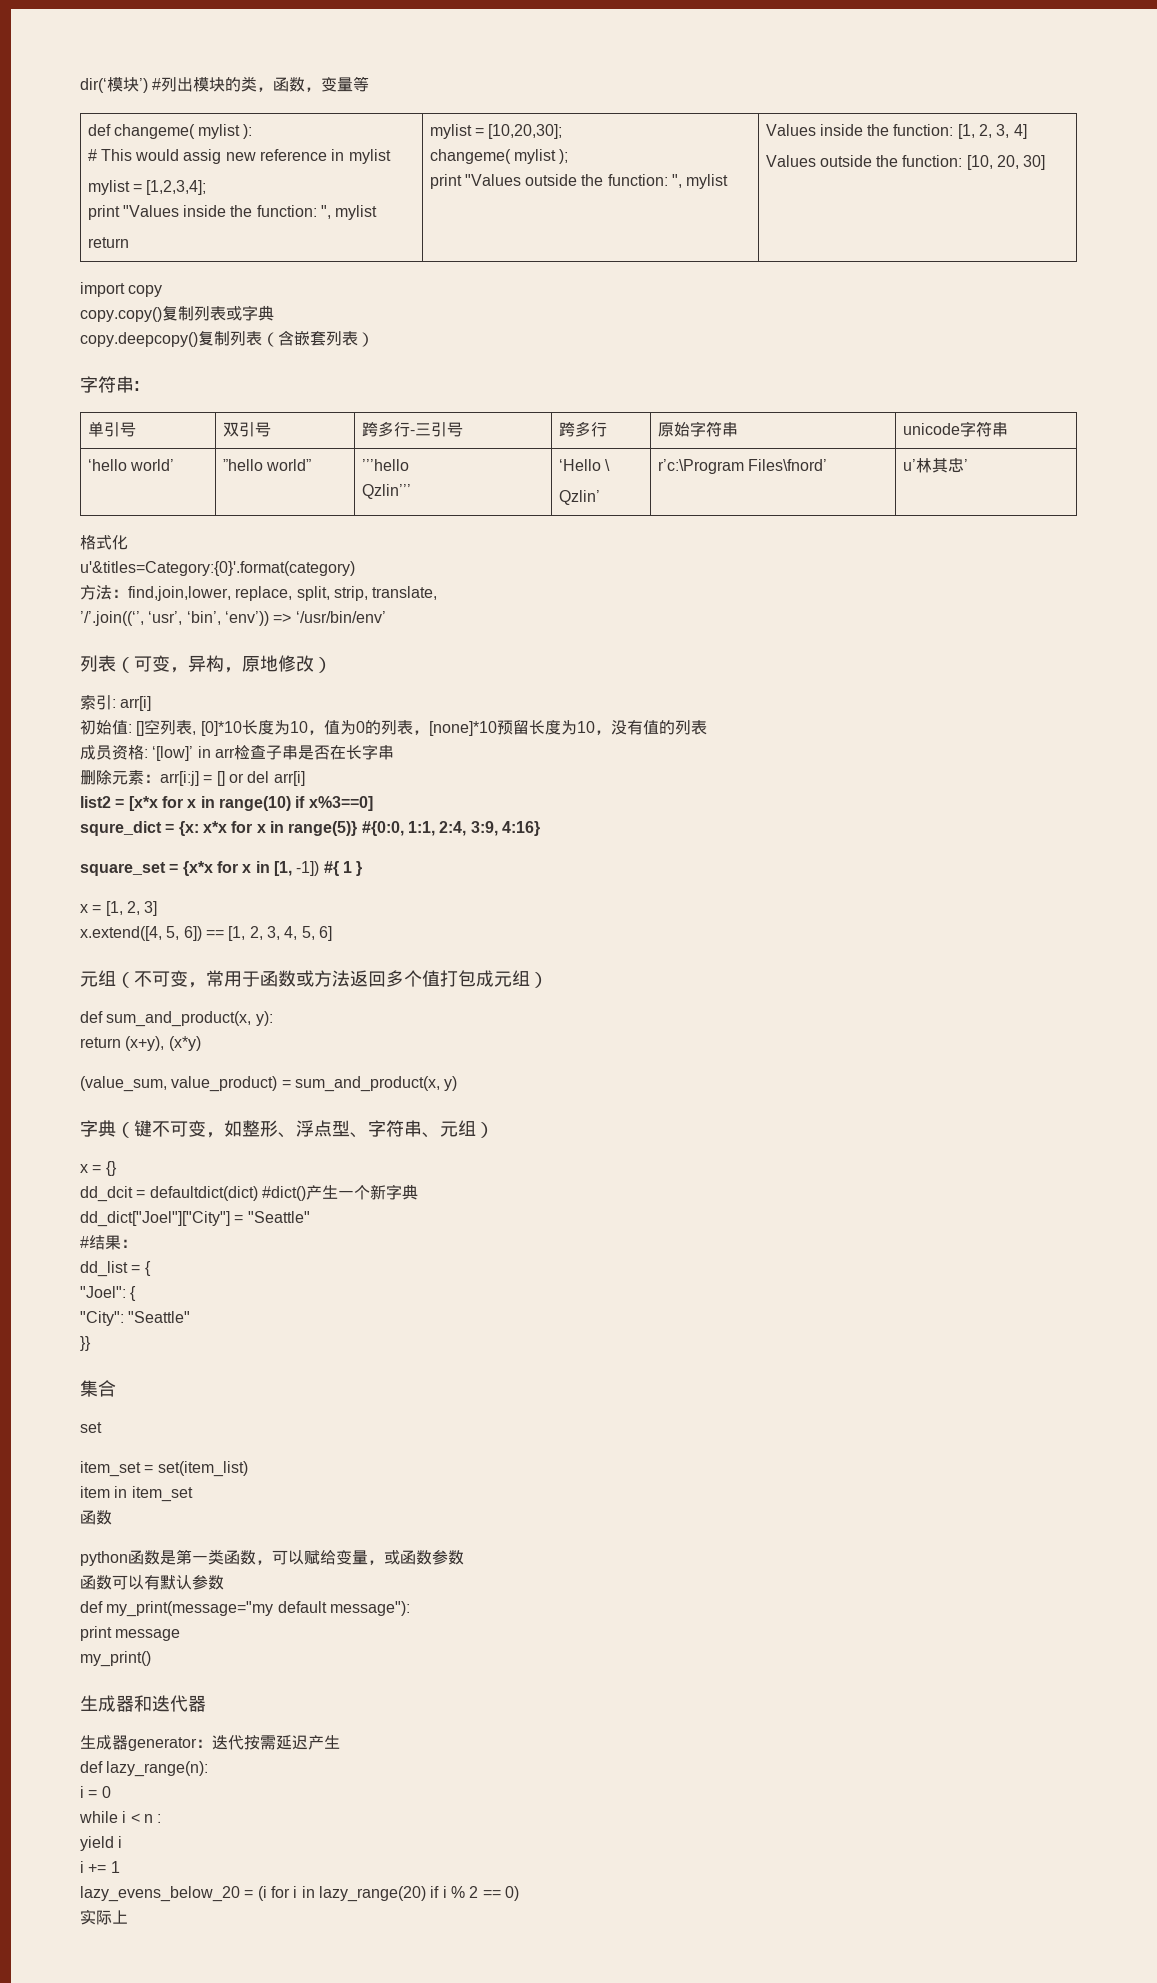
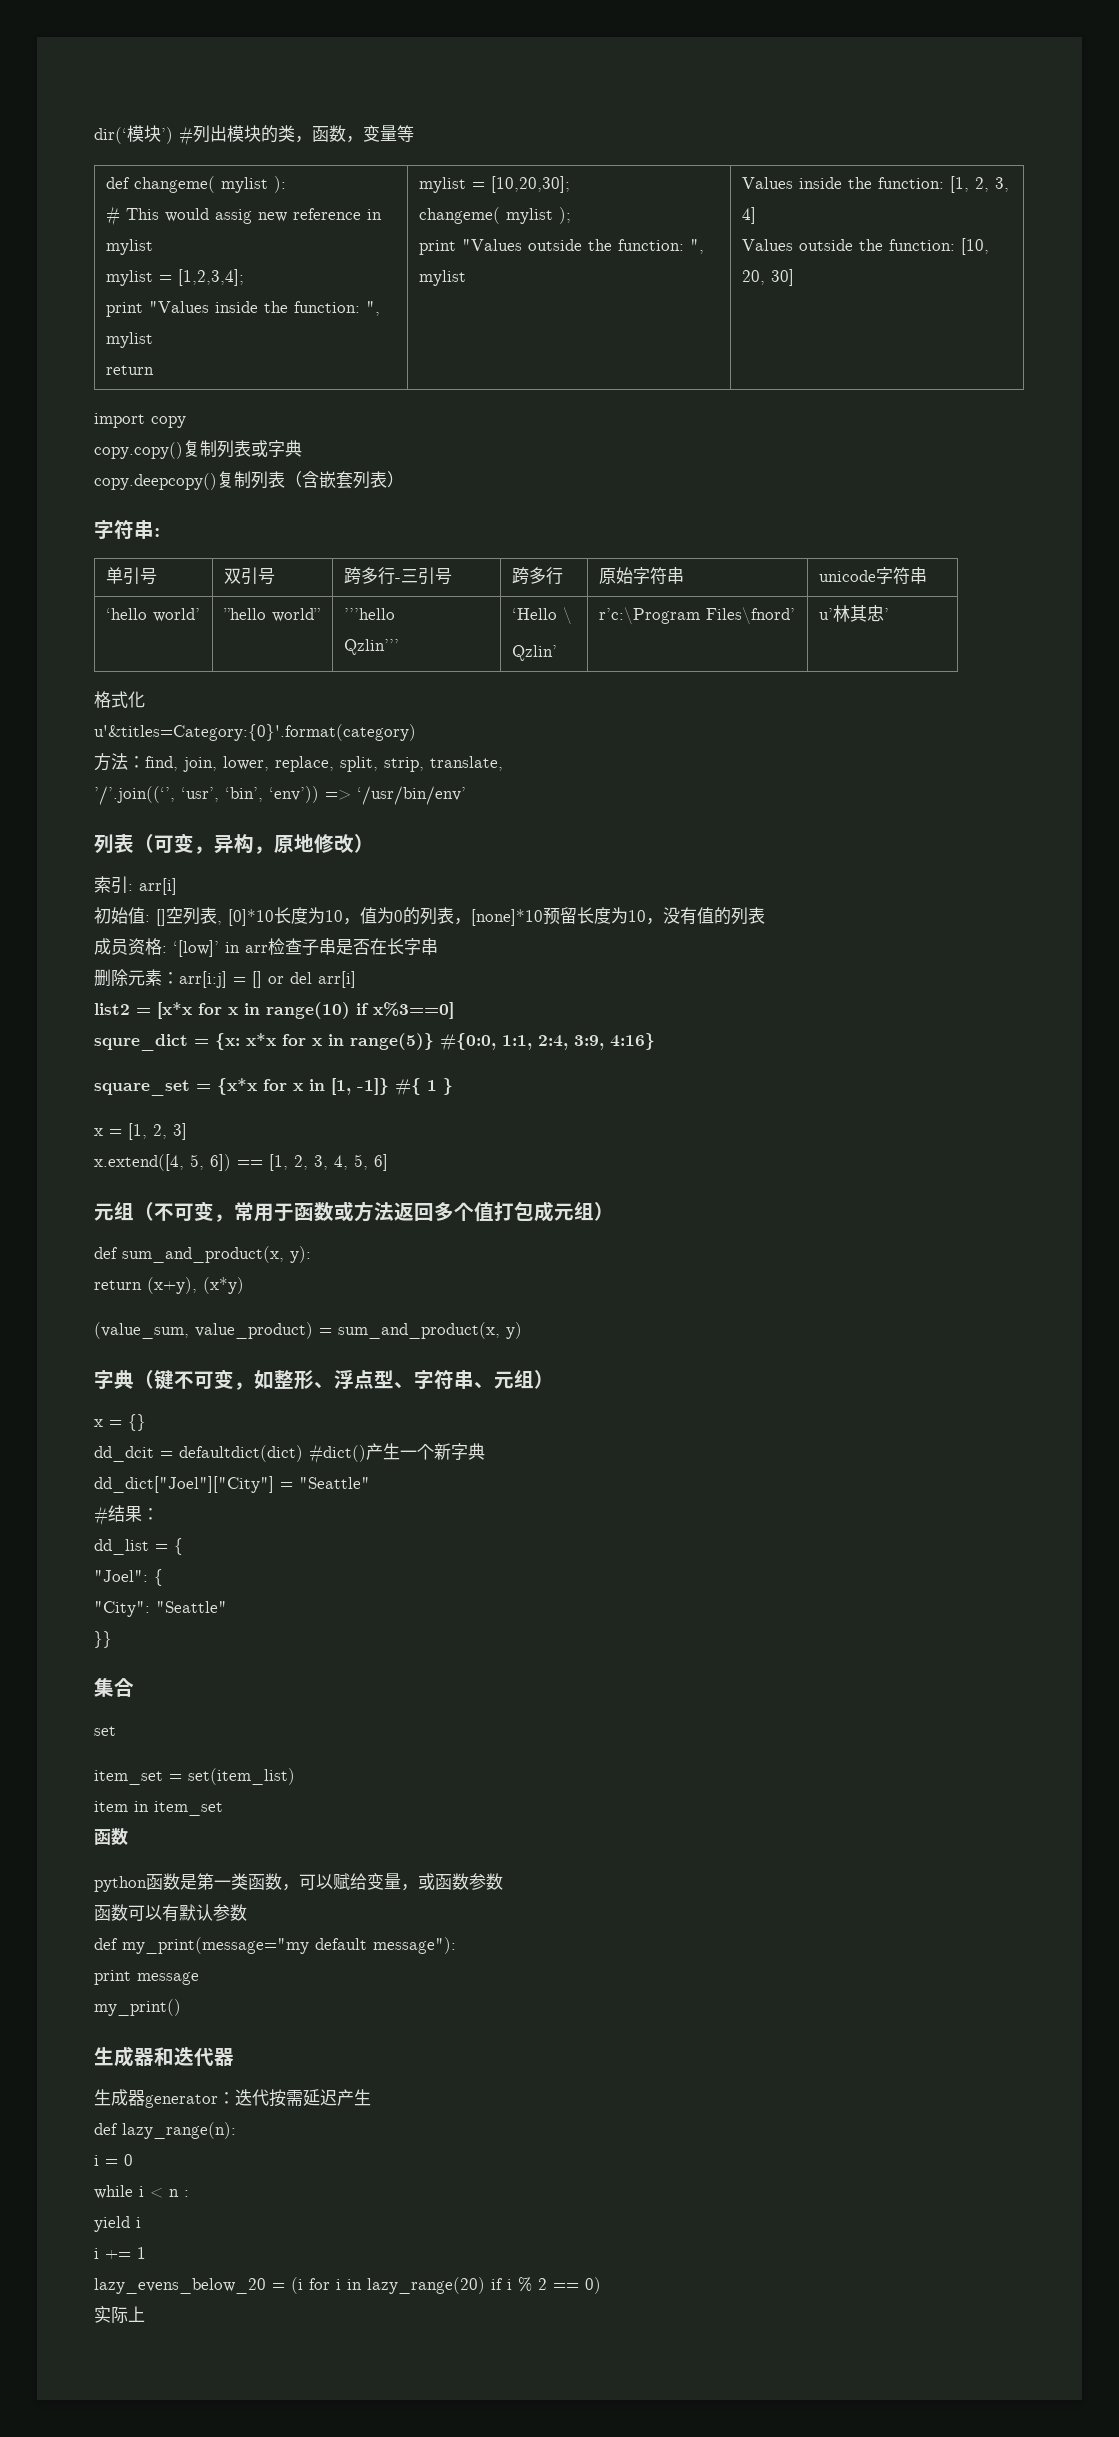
- 方法：find,join,lower, replace, split, strip, translate,
+ 方法：find, join, lower, replace, split, strip, translate,
- square_set = {x*x for x in [1, -1]) #{ 1 }
+ square_set = {x*x for x in [1, -1]} #{ 1 }

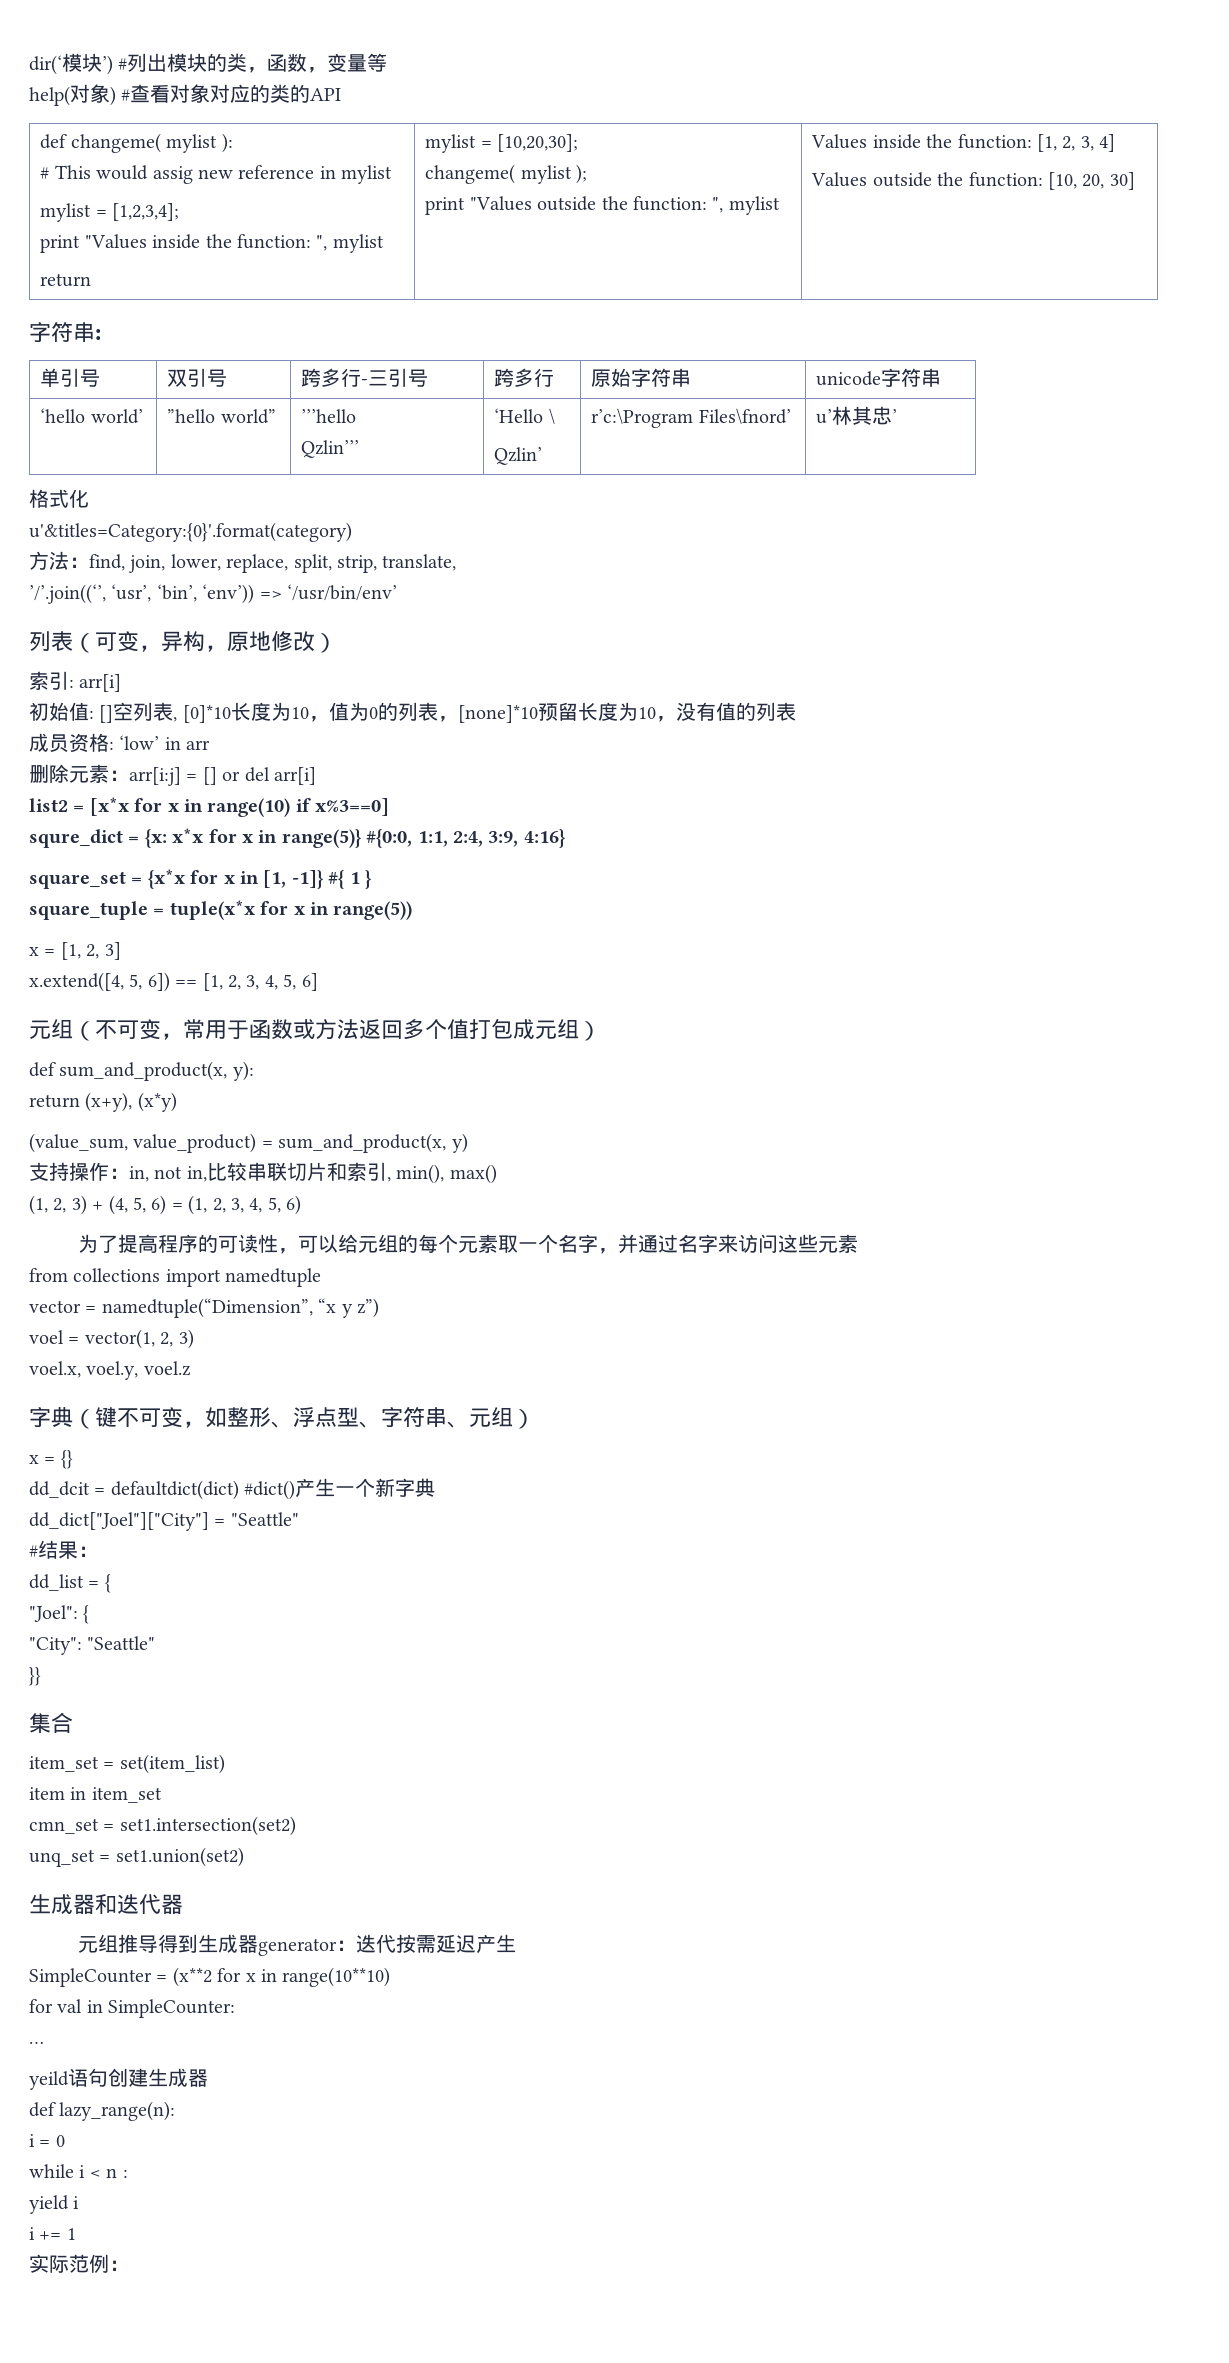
+ help(对象) #查看对象对应的类的API
- import copy
- copy.copy()复制列表或字典
- copy.deepcopy()复制列表（含嵌套列表）
- 成员资格: ‘[low]’ in arr检查子串是否在长字串
+ 成员资格: ‘low’ in arr
+ square_tuple = tuple(x*x for x in range(5))
+ 支持操作：in, not in,比较串联切片和索引, min(), max()
+ (1, 2, 3) + (4, 5, 6) = (1, 2, 3, 4, 5, 6)
+ 为了提高程序的可读性，可以给元组的每个元素取一个名字，并通过名字来访问这些元素
+ from collections import namedtuple
+ vector = namedtuple(“Dimension”, “x y z”)
+ voel = vector(1, 2, 3)
+ voel.x, voel.y, voel.z
- set
  item in item_set
- 函数
- python函数是第一类函数，可以赋给变量，或函数参数
- 函数可以有默认参数
- def my_print(message="my default message"):
- print message
- my_print()
+ cmn_set = set1.intersection(set2)
+ unq_set = set1.union(set2)
- 生成器generator：迭代按需延迟产生
+ 元组推导得到生成器generator：迭代按需延迟产生
+ SimpleCounter = (x**2 for x in range(10**10)
+ for val in SimpleCounter:
+ …
+ yeild语句创建生成器
- lazy_evens_below_20 = (i for i in lazy_range(20) if i % 2 == 0)
- 实际上
+ 实际范例：

